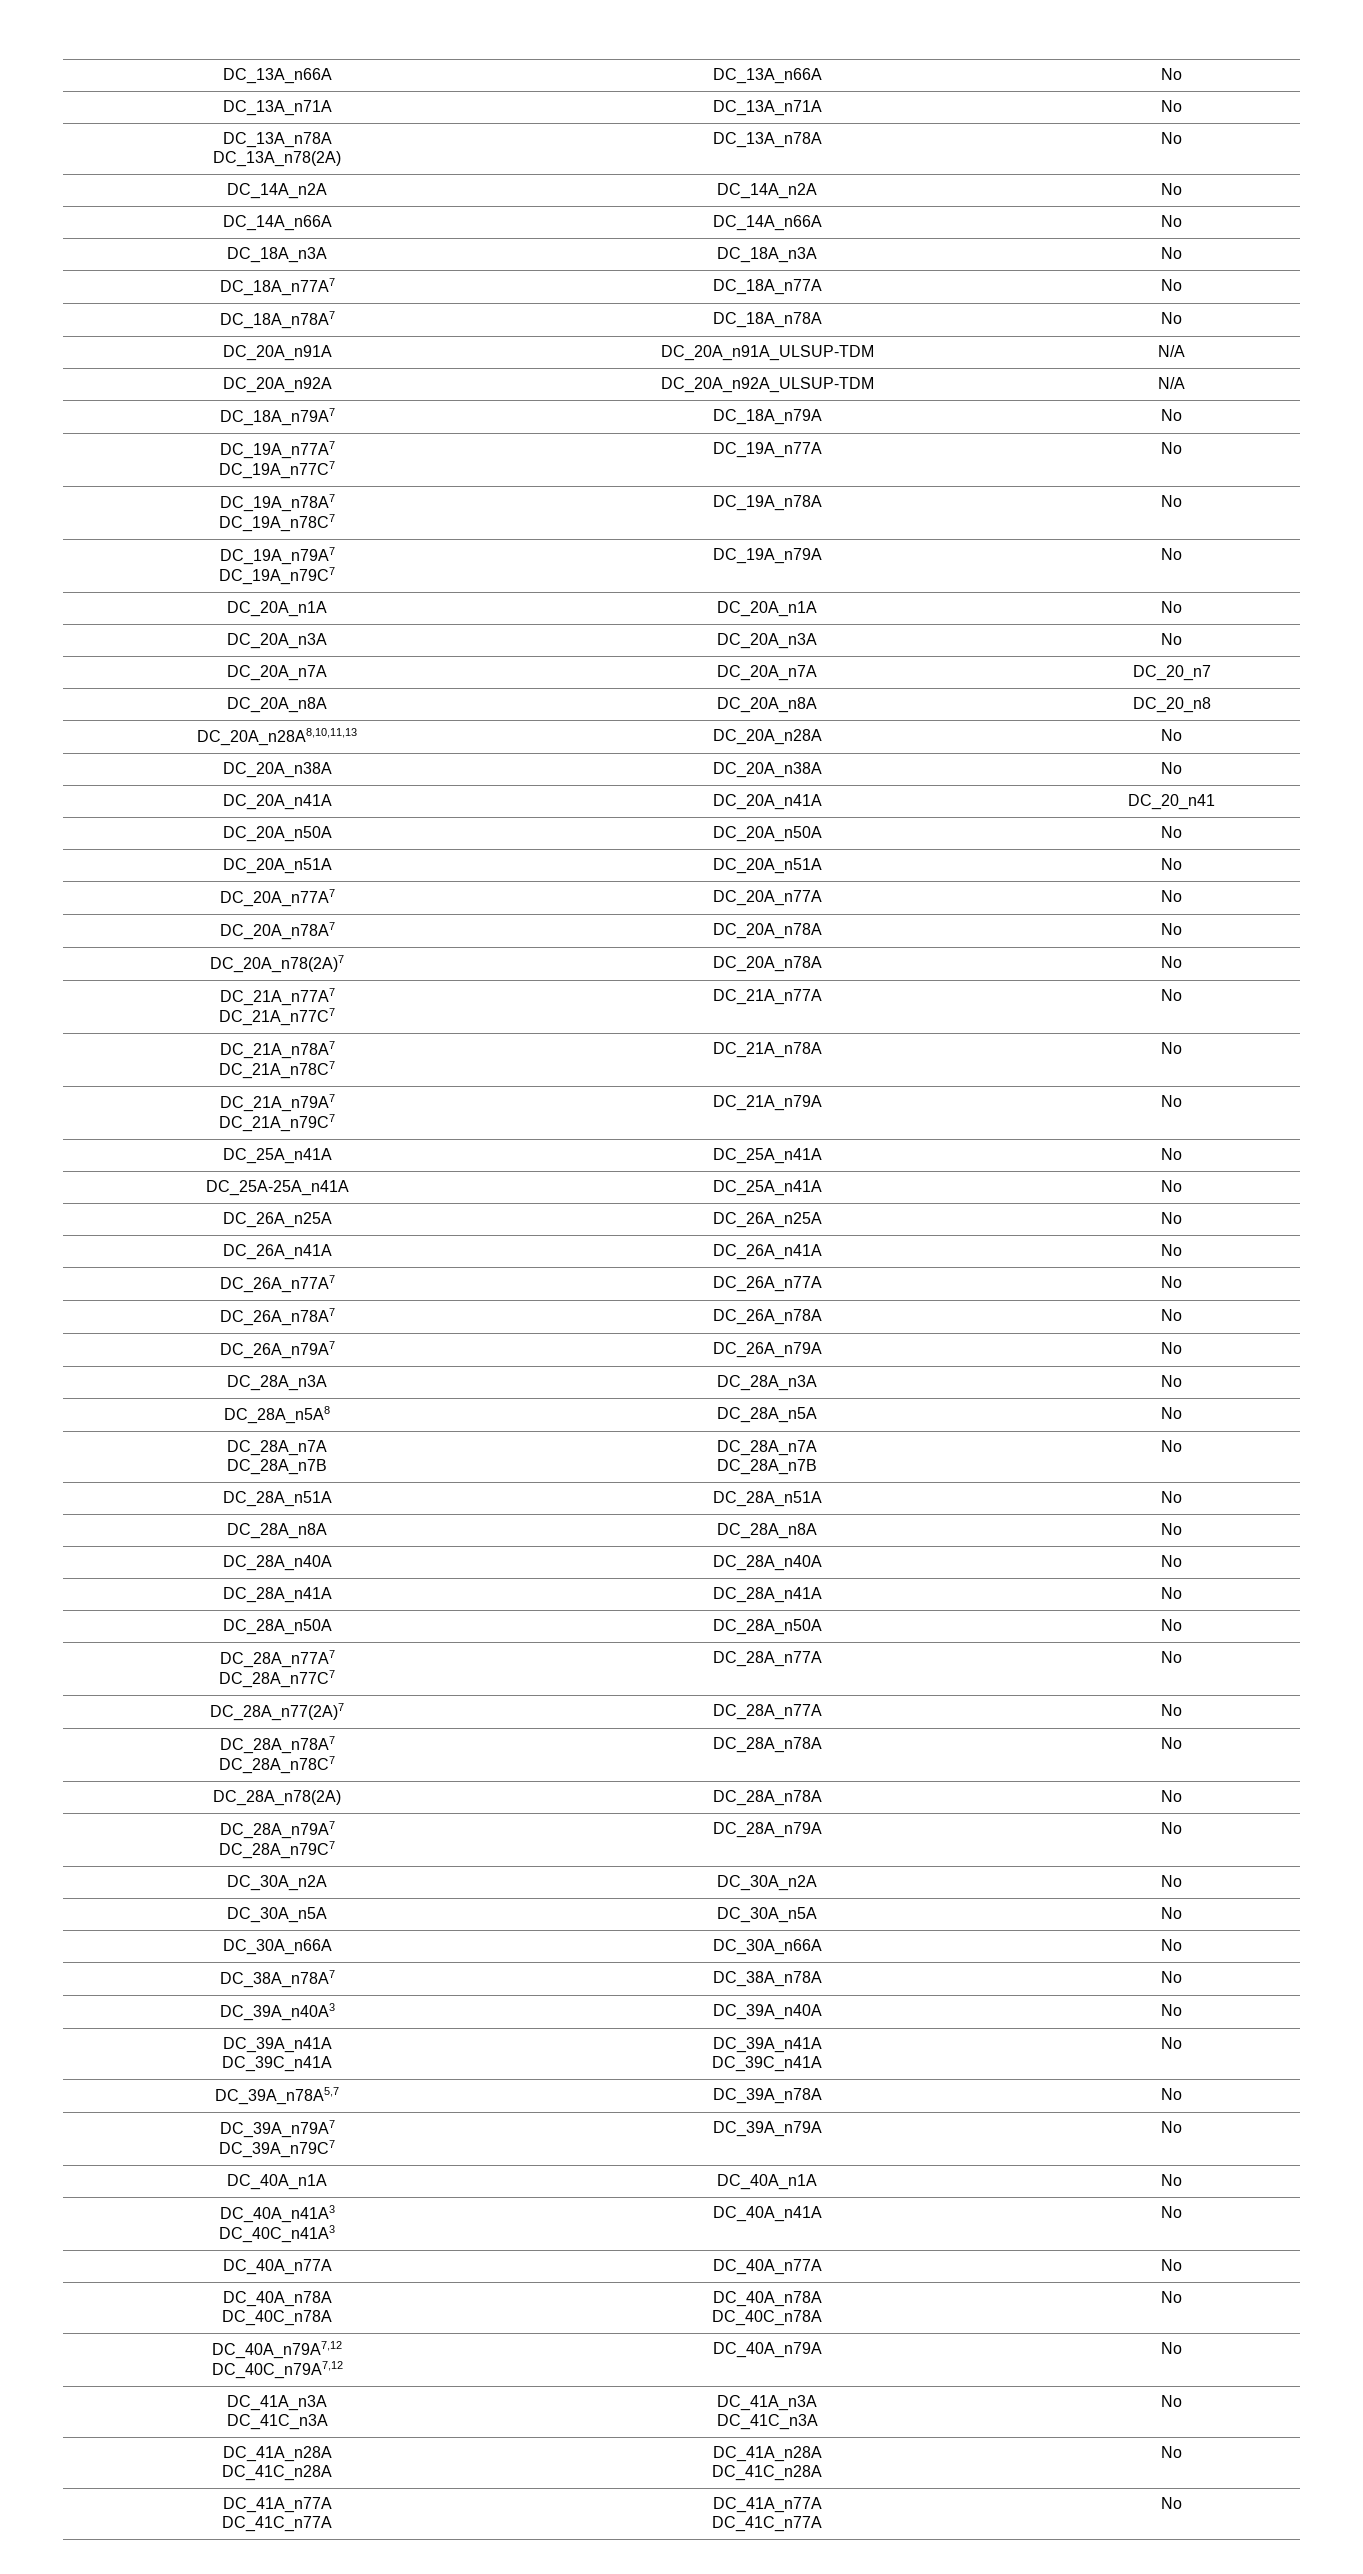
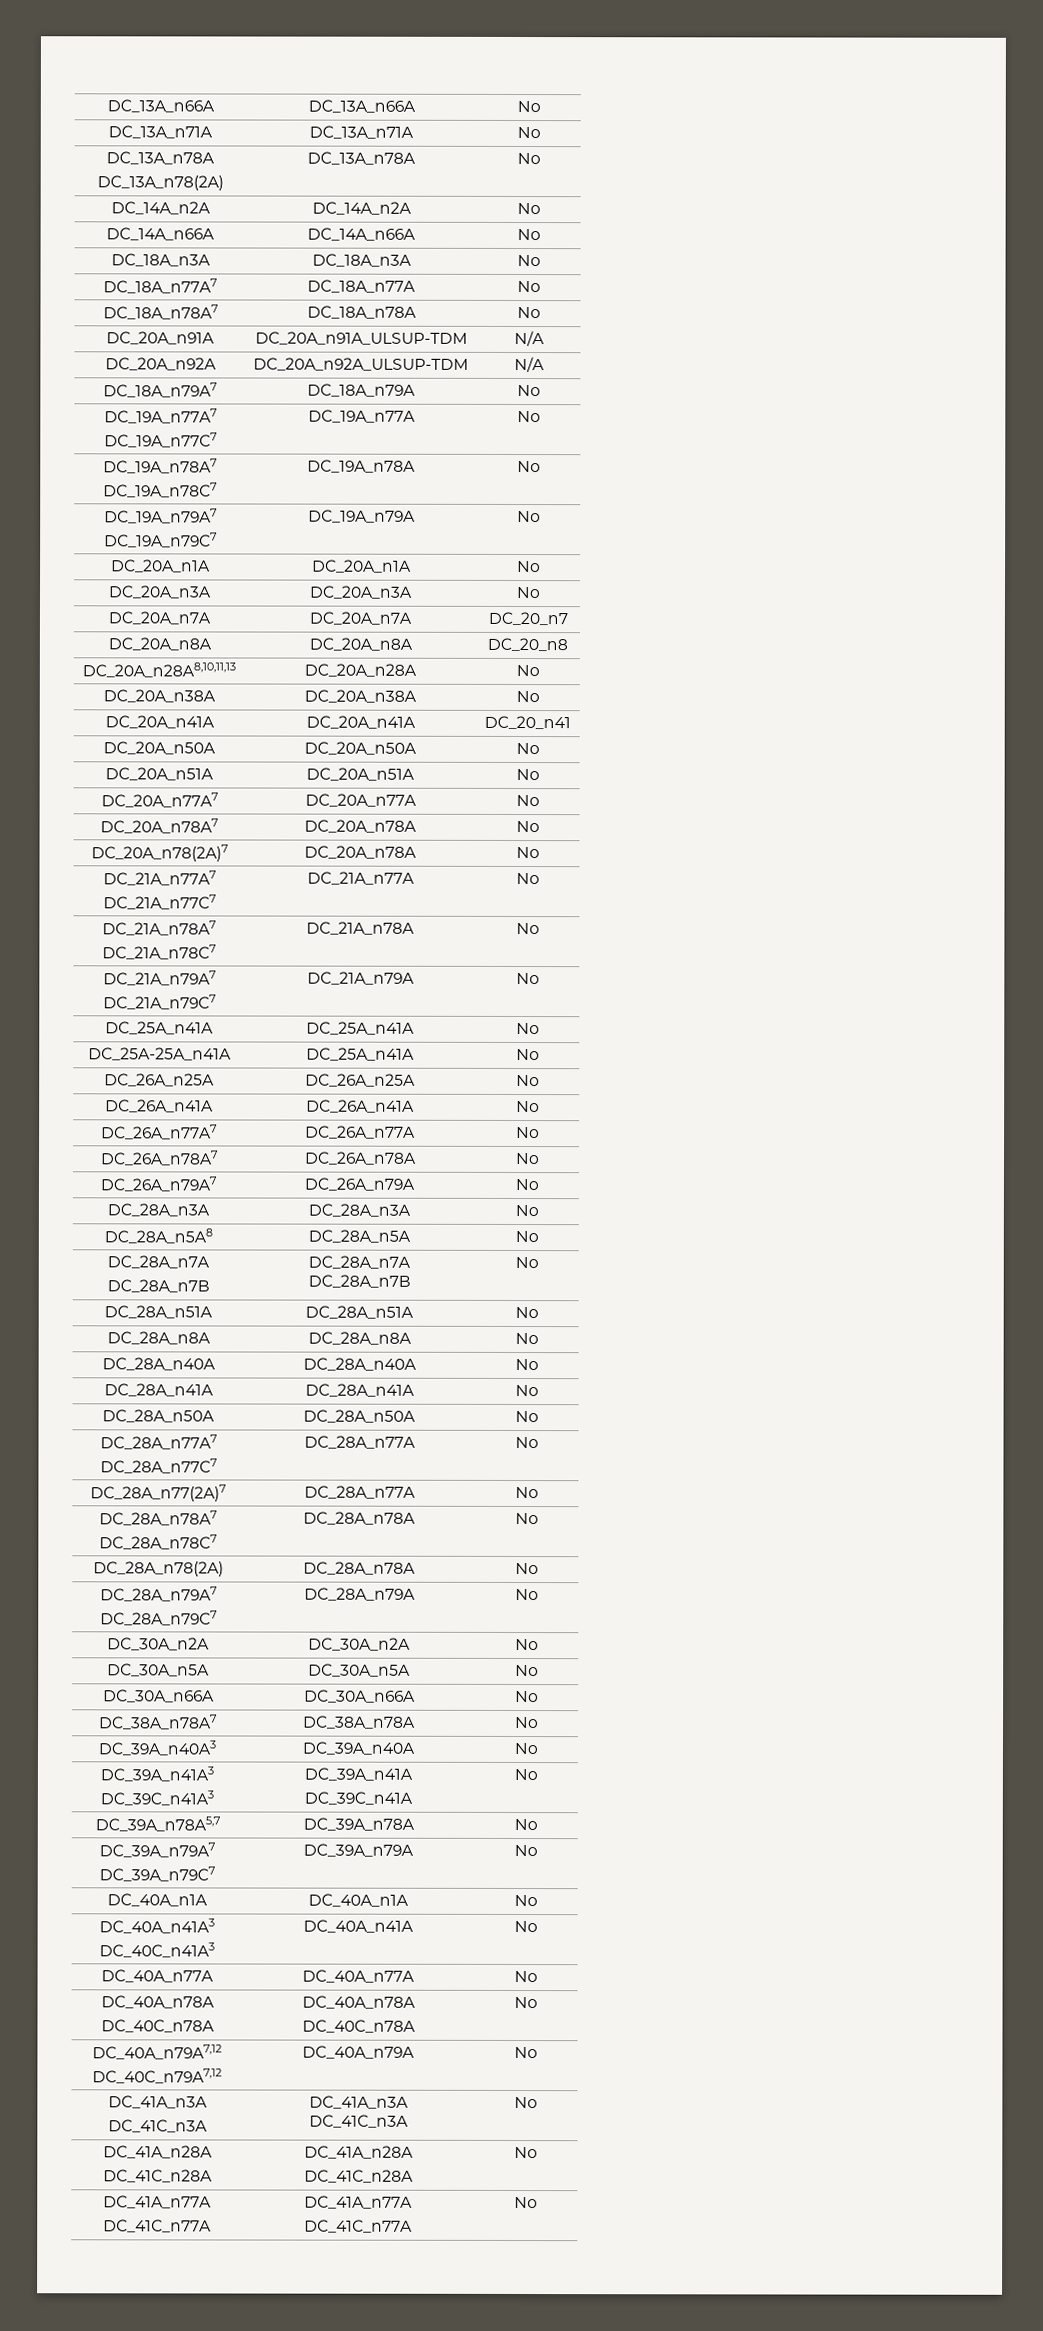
  DC_39A_n40A3 | DC_39A_n40A | No
- DC_39A_n41A
- DC_39C_n41A | DC_39A_n41A
+ DC_39A_n41A3
+ DC_39C_n41A3 | DC_39A_n41A

